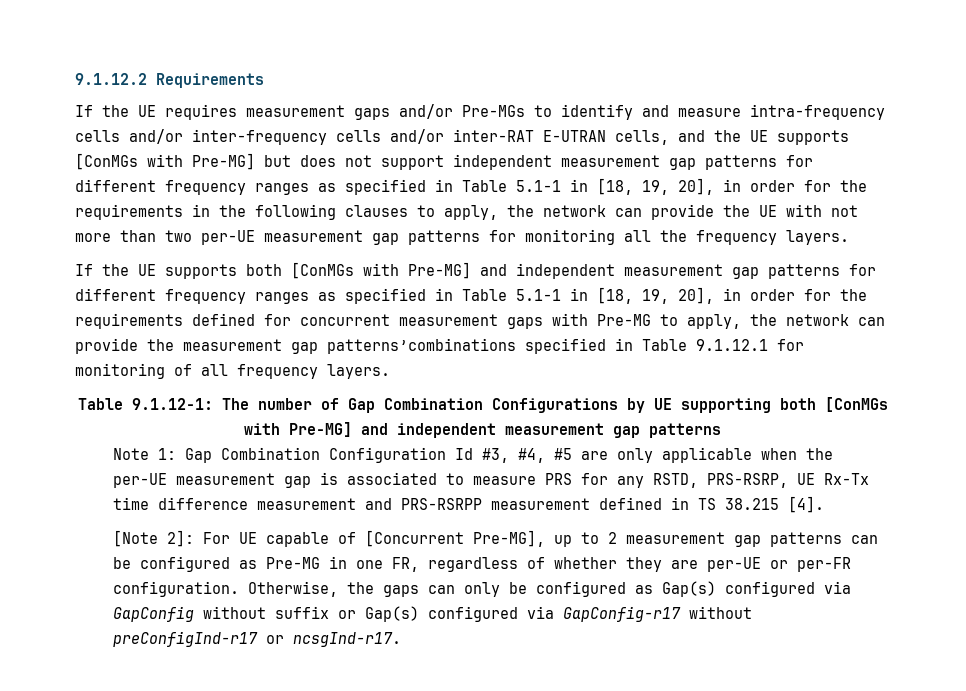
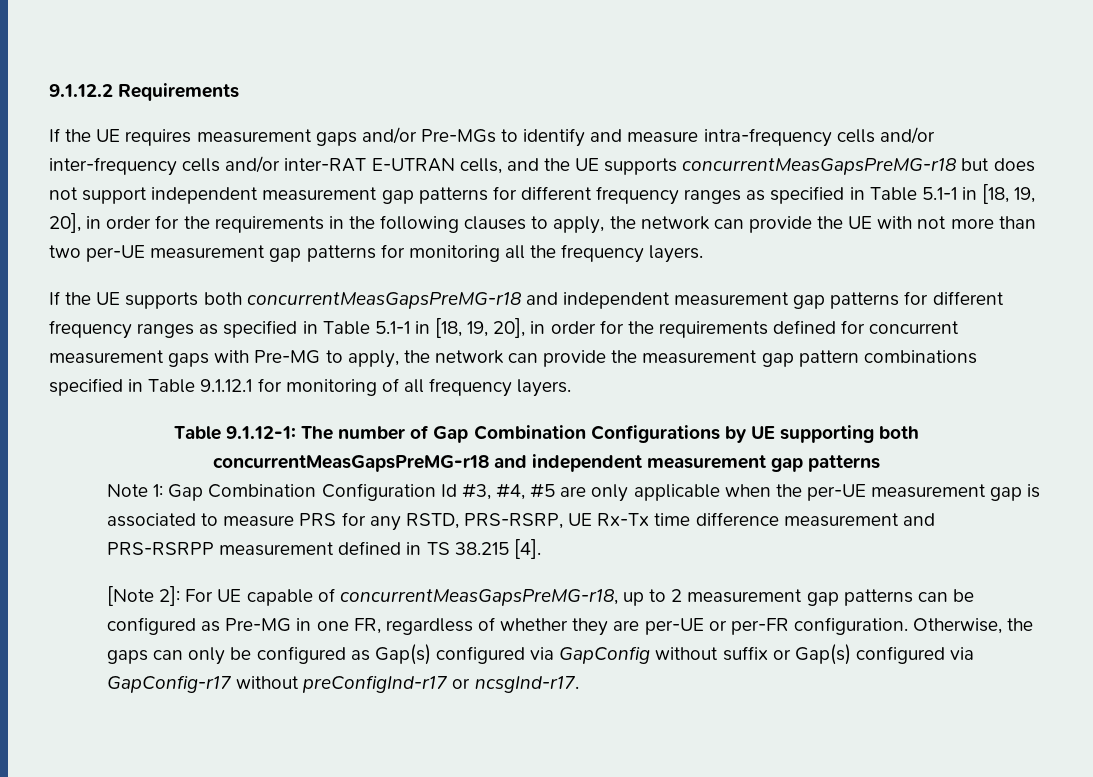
- If the UE requires measurement gaps and/or Pre-MGs to identify and measure intra-frequency cells and/or inter-frequency cells and/or inter-RAT E-UTRAN cells, and the UE supports [ConMGs with Pre-MG] but does not support independent measurement gap patterns for different frequency ranges as specified in Table 5.1-1 in [18, 19, 20], in order for the requirements in the following clauses to apply, the network can provide the UE with not more than two per-UE measurement gap patterns for monitoring all the frequency layers.
+ If the UE requires measurement gaps and/or Pre-MGs to identify and measure intra-frequency cells and/or inter-frequency cells and/or inter-RAT E-UTRAN cells, and the UE supports concurrentMeasGapsPreMG-r18 but does not support independent measurement gap patterns for different frequency ranges as specified in Table 5.1-1 in [18, 19, 20], in order for the requirements in the following clauses to apply, the network can provide the UE with not more than two per-UE measurement gap patterns for monitoring all the frequency layers.
- If the UE supports both [ConMGs with Pre-MG] and independent measurement gap patterns for different frequency ranges as specified in Table 5.1-1 in [18, 19, 20], in order for the requirements defined for concurrent measurement gaps with Pre-MG to apply, the network can provide the measurement gap patterns’combinations specified in Table 9.1.12.1 for monitoring of all frequency layers.
+ If the UE supports both concurrentMeasGapsPreMG-r18 and independent measurement gap patterns for different frequency ranges as specified in Table 5.1-1 in [18, 19, 20], in order for the requirements defined for concurrent measurement gaps with Pre-MG to apply, the network can provide the measurement gap pattern combinations specified in Table 9.1.12.1 for monitoring of all frequency layers.
- Table 9.1.12-1: The number of Gap Combination Configurations by UE supporting both [ConMGs with Pre-MG] and independent measurement gap patterns
+ Table 9.1.12-1: The number of Gap Combination Configurations by UE supporting both concurrentMeasGapsPreMG-r18 and independent measurement gap patterns
- [Note 2]: For UE capable of [Concurrent Pre-MG], up to 2 measurement gap patterns can be configured as Pre-MG in one FR, regardless of whether they are per-UE or per-FR configuration.
+ [Note 2]: For UE capable of concurrentMeasGapsPreMG-r18, up to 2 measurement gap patterns can be configured as Pre-MG in one FR, regardless of whether they are per-UE or per-FR configuration.

